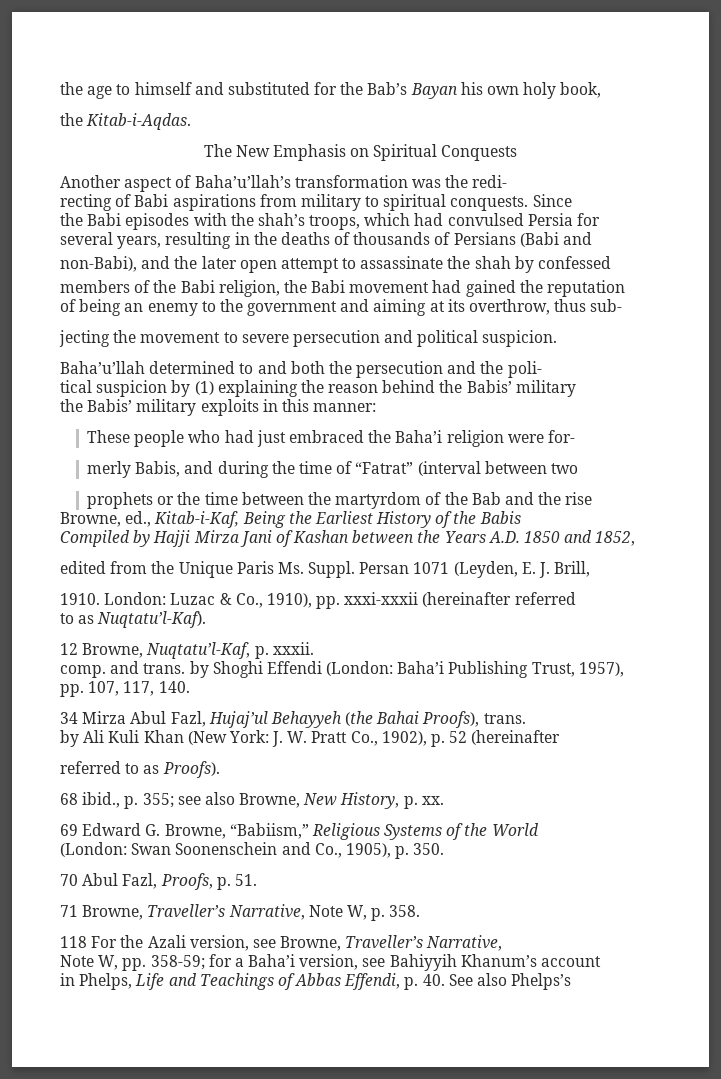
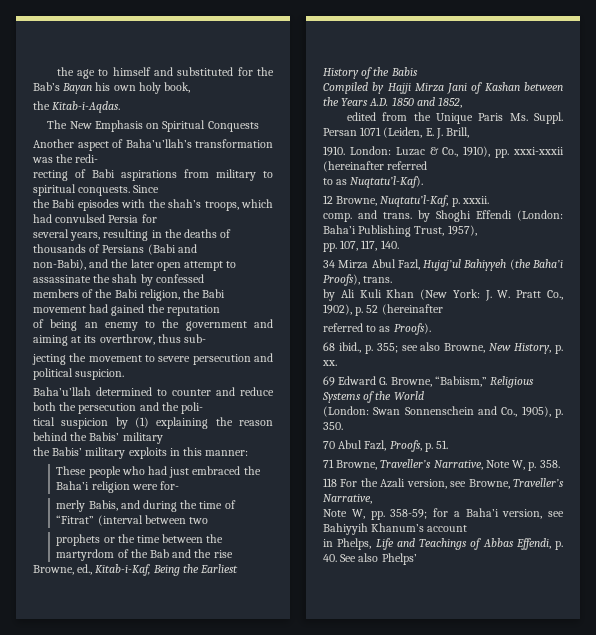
- Baha’u’llah determined to and both the persecution and the poli-
+ Baha’u’llah determined to counter and reduce both the persecution and the poli-
- merly Babis, and during the time of “Fatrat” (interval between two
+ merly Babis, and during the time of “Fitrat” (interval between two
- Persan 1071 (Leyden, E. J. Brill,
+ Persan 1071 (Leiden, E. J. Brill,
- 34 Mirza Abul Fazl, Hujaj’ul Behayyeh (the Bahai Proofs), trans.
+ 34 Mirza Abul Fazl, Hujaj’ul Bahiyyeh (the Baha’i Proofs), trans.
- (London: Swan Soonenschein and Co., 1905), p. 350.
+ (London: Swan Sonnenschein and Co., 1905), p. 350.
- in Phelps, Life and Teachings of Abbas Effendi, p. 40. See also Phelps’s
+ in Phelps, Life and Teachings of Abbas Effendi, p. 40. See also Phelps’

